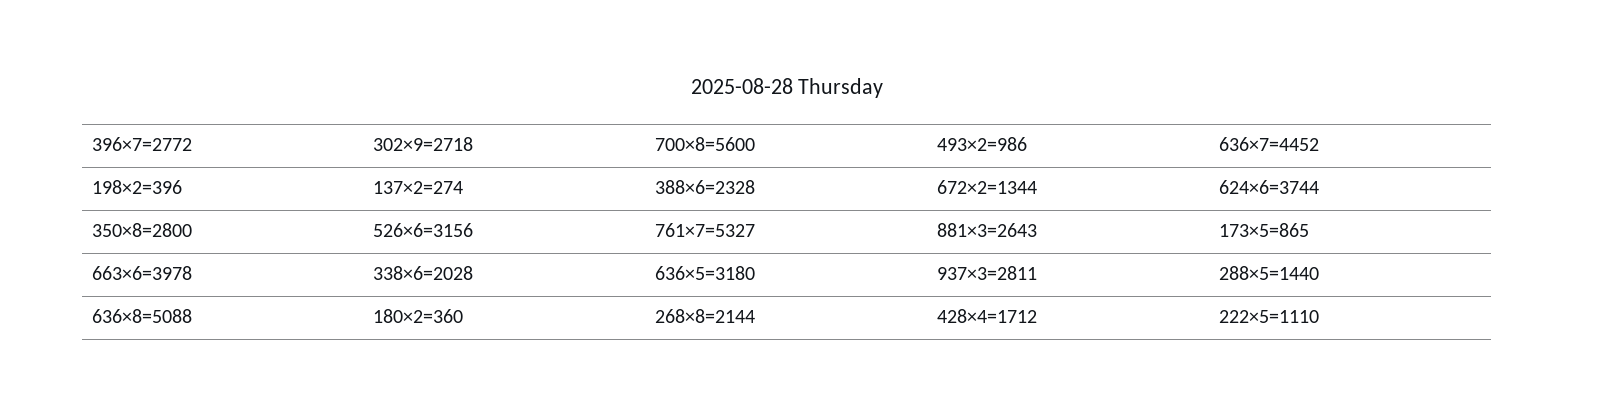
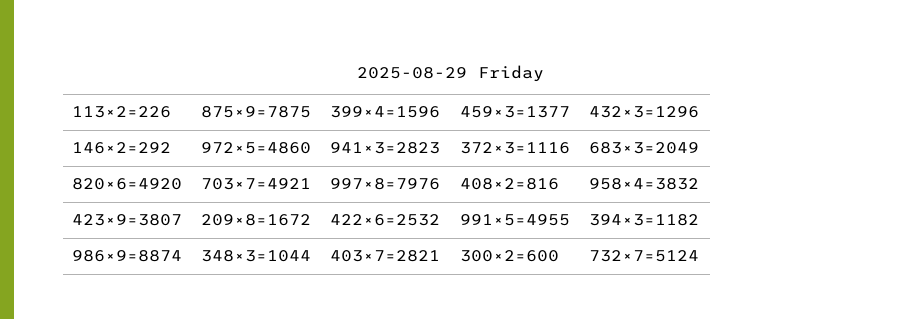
- 2025-08-28 Thursday
- 396×7=2772 | 302×9=2718 | 700×8=5600 | 493×2=986 | 636×7=4452
- 198×2=396 | 137×2=274 | 388×6=2328 | 672×2=1344 | 624×6=3744
- 350×8=2800 | 526×6=3156 | 761×7=5327 | 881×3=2643 | 173×5=865
- 663×6=3978 | 338×6=2028 | 636×5=3180 | 937×3=2811 | 288×5=1440
- 636×8=5088 | 180×2=360 | 268×8=2144 | 428×4=1712 | 222×5=1110
+ 2025-08-29 Friday
+ 113×2=226 | 875×9=7875 | 399×4=1596 | 459×3=1377 | 432×3=1296
+ 146×2=292 | 972×5=4860 | 941×3=2823 | 372×3=1116 | 683×3=2049
+ 820×6=4920 | 703×7=4921 | 997×8=7976 | 408×2=816 | 958×4=3832
+ 423×9=3807 | 209×8=1672 | 422×6=2532 | 991×5=4955 | 394×3=1182
+ 986×9=8874 | 348×3=1044 | 403×7=2821 | 300×2=600 | 732×7=5124

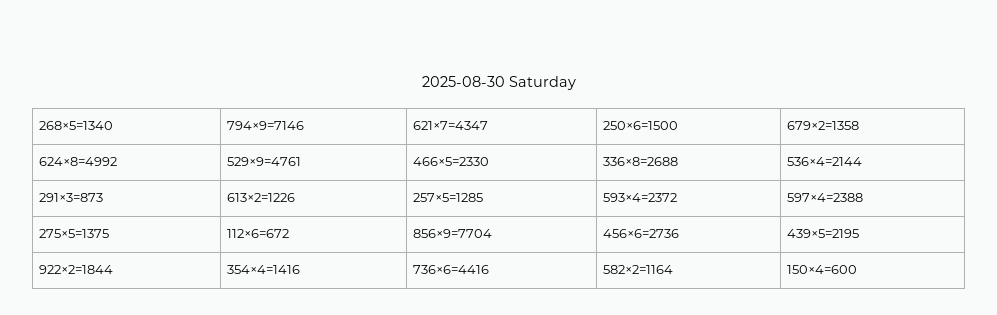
- 2025-08-29 Friday
- 113×2=226 | 875×9=7875 | 399×4=1596 | 459×3=1377 | 432×3=1296
- 146×2=292 | 972×5=4860 | 941×3=2823 | 372×3=1116 | 683×3=2049
- 820×6=4920 | 703×7=4921 | 997×8=7976 | 408×2=816 | 958×4=3832
- 423×9=3807 | 209×8=1672 | 422×6=2532 | 991×5=4955 | 394×3=1182
- 986×9=8874 | 348×3=1044 | 403×7=2821 | 300×2=600 | 732×7=5124
+ 2025-08-30 Saturday
+ 268×5=1340 | 794×9=7146 | 621×7=4347 | 250×6=1500 | 679×2=1358
+ 624×8=4992 | 529×9=4761 | 466×5=2330 | 336×8=2688 | 536×4=2144
+ 291×3=873 | 613×2=1226 | 257×5=1285 | 593×4=2372 | 597×4=2388
+ 275×5=1375 | 112×6=672 | 856×9=7704 | 456×6=2736 | 439×5=2195
+ 922×2=1844 | 354×4=1416 | 736×6=4416 | 582×2=1164 | 150×4=600

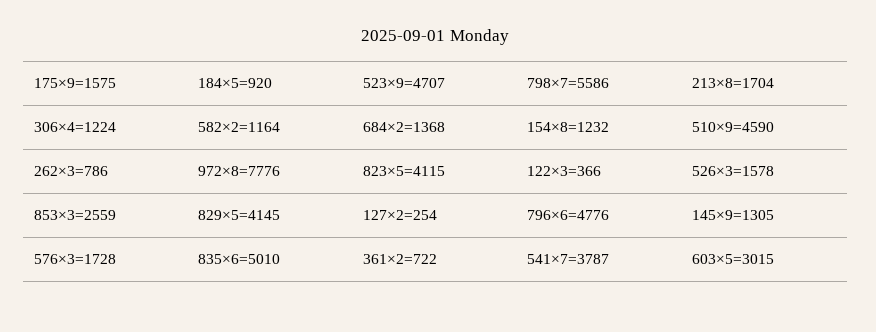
- 2025-08-30 Saturday
- 268×5=1340 | 794×9=7146 | 621×7=4347 | 250×6=1500 | 679×2=1358
- 624×8=4992 | 529×9=4761 | 466×5=2330 | 336×8=2688 | 536×4=2144
- 291×3=873 | 613×2=1226 | 257×5=1285 | 593×4=2372 | 597×4=2388
- 275×5=1375 | 112×6=672 | 856×9=7704 | 456×6=2736 | 439×5=2195
- 922×2=1844 | 354×4=1416 | 736×6=4416 | 582×2=1164 | 150×4=600
+ 2025-09-01 Monday
+ 175×9=1575 | 184×5=920 | 523×9=4707 | 798×7=5586 | 213×8=1704
+ 306×4=1224 | 582×2=1164 | 684×2=1368 | 154×8=1232 | 510×9=4590
+ 262×3=786 | 972×8=7776 | 823×5=4115 | 122×3=366 | 526×3=1578
+ 853×3=2559 | 829×5=4145 | 127×2=254 | 796×6=4776 | 145×9=1305
+ 576×3=1728 | 835×6=5010 | 361×2=722 | 541×7=3787 | 603×5=3015

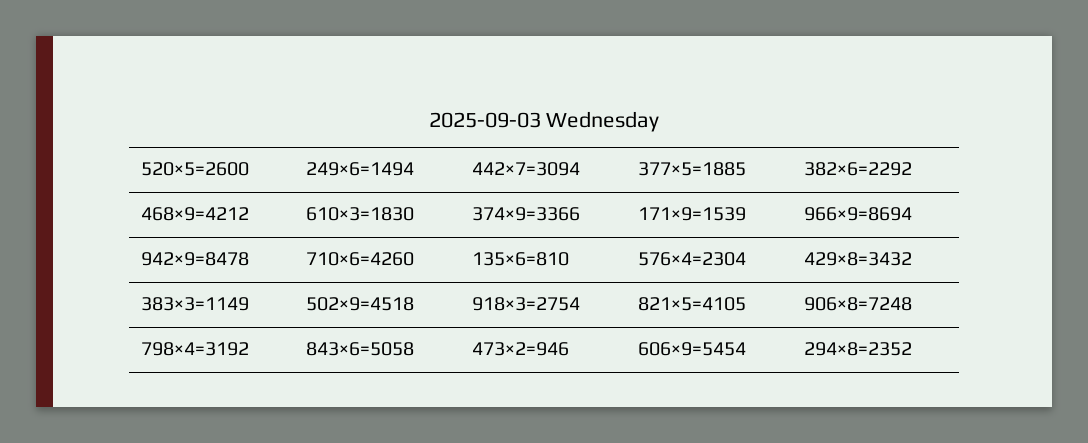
- 2025-09-01 Monday
- 175×9=1575 | 184×5=920 | 523×9=4707 | 798×7=5586 | 213×8=1704
- 306×4=1224 | 582×2=1164 | 684×2=1368 | 154×8=1232 | 510×9=4590
- 262×3=786 | 972×8=7776 | 823×5=4115 | 122×3=366 | 526×3=1578
- 853×3=2559 | 829×5=4145 | 127×2=254 | 796×6=4776 | 145×9=1305
- 576×3=1728 | 835×6=5010 | 361×2=722 | 541×7=3787 | 603×5=3015
+ 2025-09-03 Wednesday
+ 520×5=2600 | 249×6=1494 | 442×7=3094 | 377×5=1885 | 382×6=2292
+ 468×9=4212 | 610×3=1830 | 374×9=3366 | 171×9=1539 | 966×9=8694
+ 942×9=8478 | 710×6=4260 | 135×6=810 | 576×4=2304 | 429×8=3432
+ 383×3=1149 | 502×9=4518 | 918×3=2754 | 821×5=4105 | 906×8=7248
+ 798×4=3192 | 843×6=5058 | 473×2=946 | 606×9=5454 | 294×8=2352

